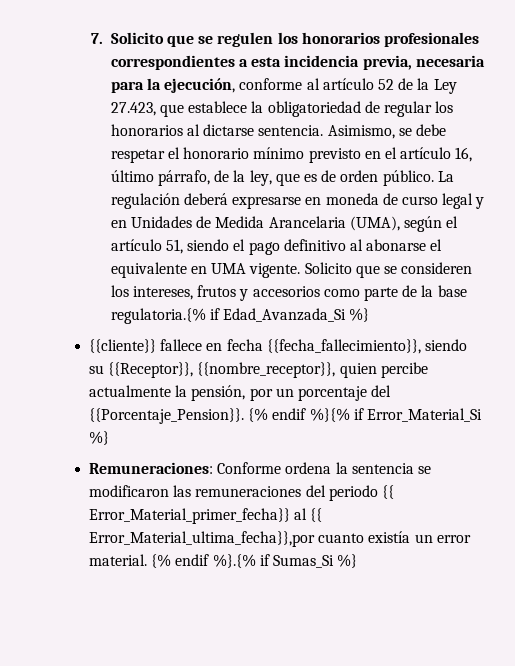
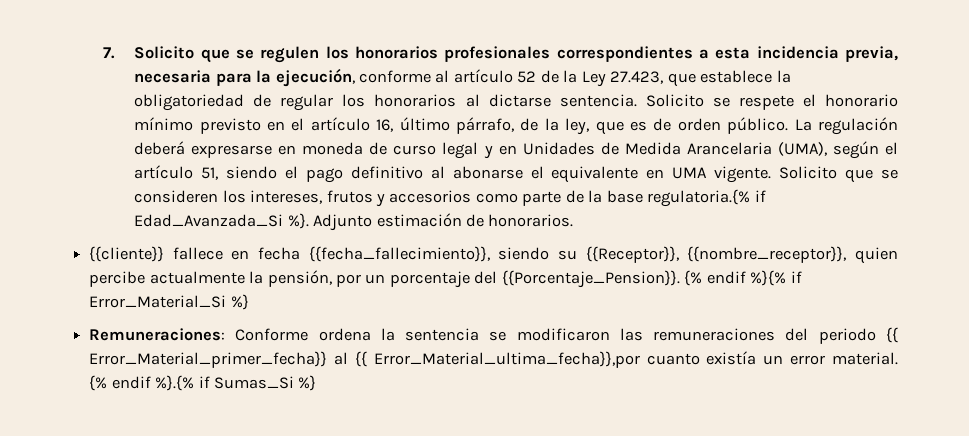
- Asimismo, se debe respetar el honorario mínimo previsto en el artículo 16, último párrafo, de la ley, que es de orden público.
+ Solicito se respete el honorario mínimo previsto en el artículo 16, último párrafo, de la ley, que es de orden público.
- Solicito que se consideren los intereses, frutos y accesorios como parte de la base regulatoria.{% if Edad_Avanzada_Si %}
+ Solicito que se consideren los intereses, frutos y accesorios como parte de la base regulatoria.{% if Edad_Avanzada_Si %}. Adjunto estimación de honorarios.

